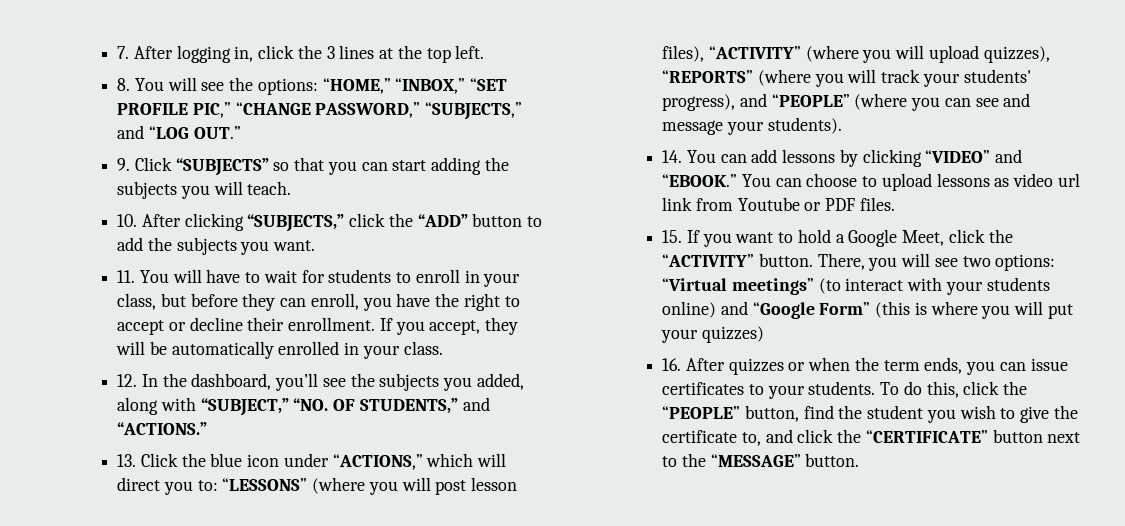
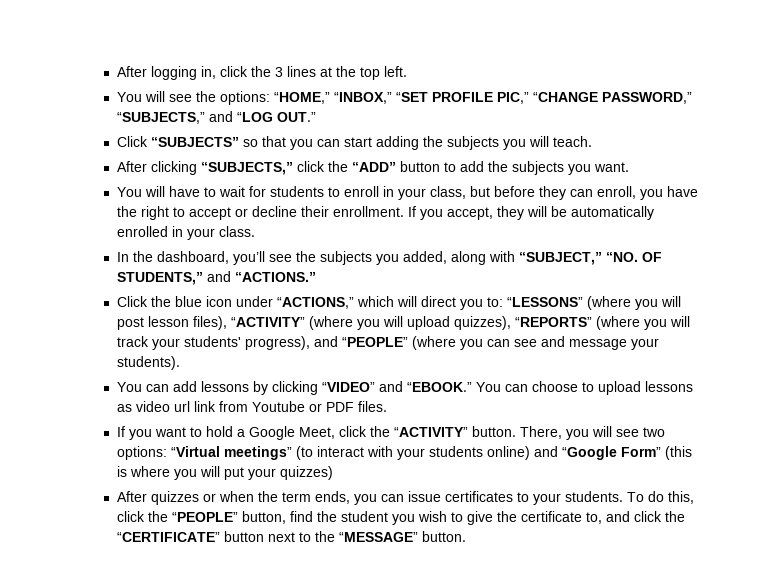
- 7. After logging in, click the 3 lines at the top left.
+ After logging in, click the 3 lines at the top left.
- 8. You will see the options: “HOME,” “INBOX,” “SET PROFILE PIC,” “CHANGE PASSWORD,” “SUBJECTS,” and “LOG OUT.”
+ You will see the options: “HOME,” “INBOX,” “SET PROFILE PIC,” “CHANGE PASSWORD,” “SUBJECTS,” and “LOG OUT.”
- 9. Click “SUBJECTS” so that you can start adding the subjects you will teach.
+ Click “SUBJECTS” so that you can start adding the subjects you will teach.
- 10. After clicking “SUBJECTS,” click the “ADD” button to add the subjects you want.
+ After clicking “SUBJECTS,” click the “ADD” button to add the subjects you want.
- 11. You will have to wait for students to enroll in your class, but before they can enroll, you have the right to accept or decline their enrollment.
+ You will have to wait for students to enroll in your class, but before they can enroll, you have the right to accept or decline their enrollment.
- 12. In the dashboard, you’ll see the subjects you added, along with “SUBJECT,” “NO. OF STUDENTS,” and “ACTIONS.”
+ In the dashboard, you’ll see the subjects you added, along with “SUBJECT,” “NO. OF STUDENTS,” and “ACTIONS.”
- 13. Click the blue icon under “ACTIONS,” which will direct you to: “LESSONS” (where you will post lesson files), “ACTIVITY” (where you will upload quizzes), “REPORTS” (where you will track your students' progress), and “PEOPLE” (where you can see and message your students).
+ Click the blue icon under “ACTIONS,” which will direct you to: “LESSONS” (where you will post lesson files), “ACTIVITY” (where you will upload quizzes), “REPORTS” (where you will track your students' progress), and “PEOPLE” (where you can see and message your students).
- 14. You can add lessons by clicking “VIDEO” and “EBOOK.”
+ You can add lessons by clicking “VIDEO” and “EBOOK.”
- 15. If you want to hold a Google Meet, click the “ACTIVITY” button.
+ If you want to hold a Google Meet, click the “ACTIVITY” button.
- 16. After quizzes or when the term ends, you can issue certificates to your students.
+ After quizzes or when the term ends, you can issue certificates to your students.

